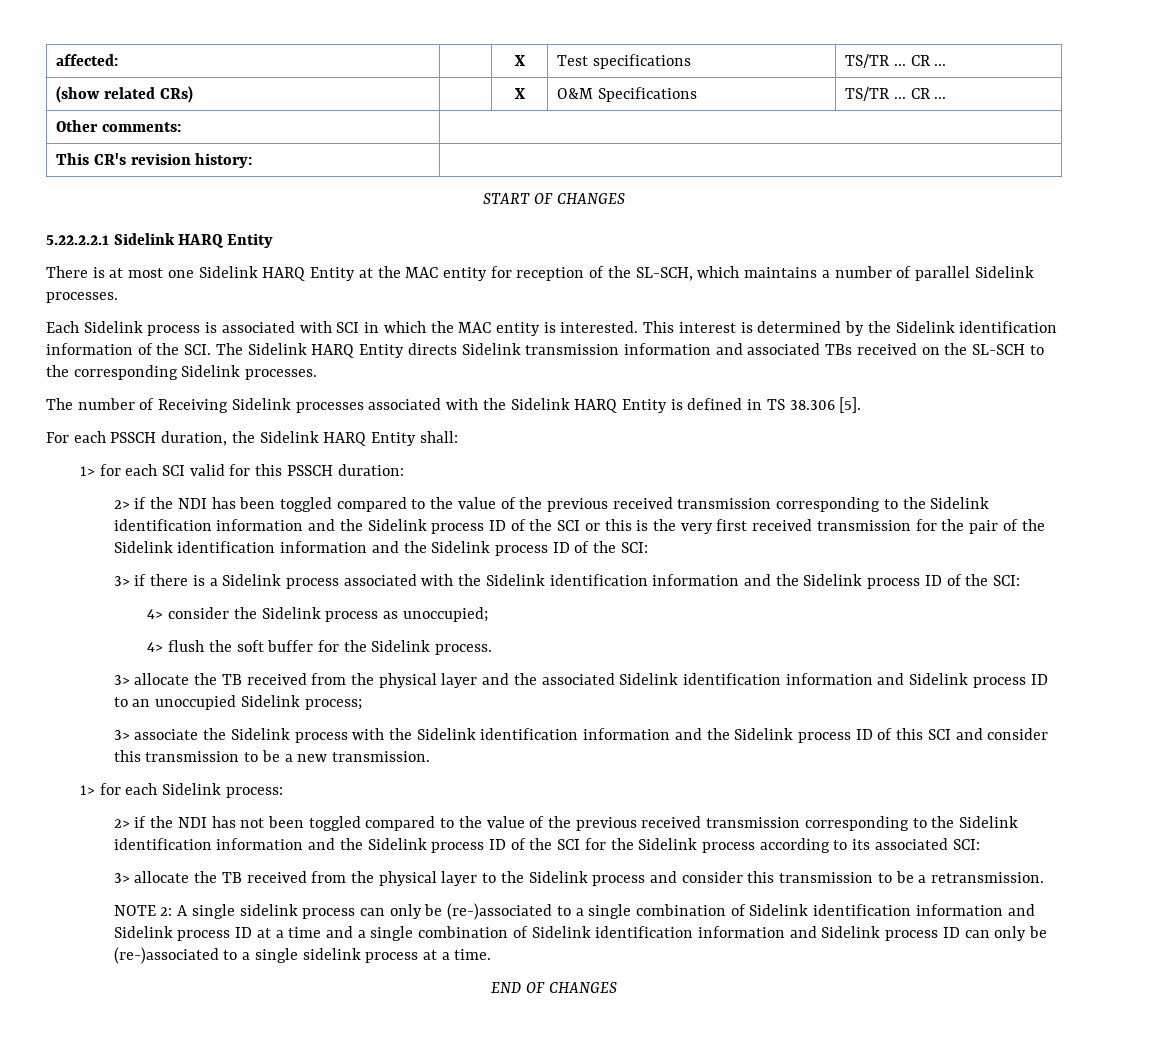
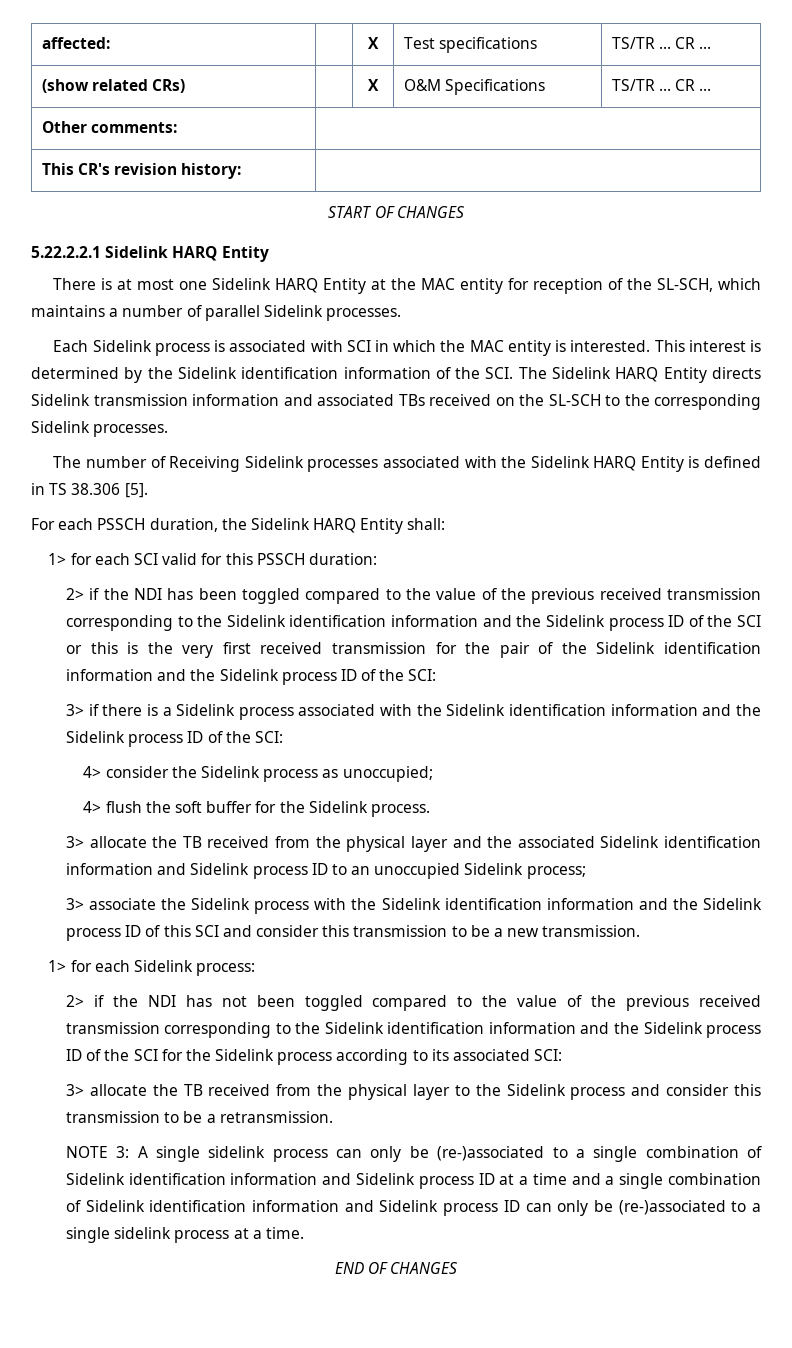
- NOTE 2: A single sidelink process can only be (re-)associated to a single combination of Sidelink identification information and Sidelink process ID at a time and a single combination of Sidelink identification information and Sidelink process ID can only be (re-)associated to a single sidelink process at a time.
+ NOTE 3: A single sidelink process can only be (re-)associated to a single combination of Sidelink identification information and Sidelink process ID at a time and a single combination of Sidelink identification information and Sidelink process ID can only be (re-)associated to a single sidelink process at a time.

